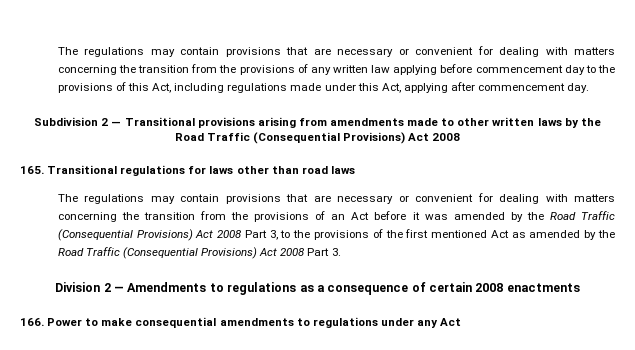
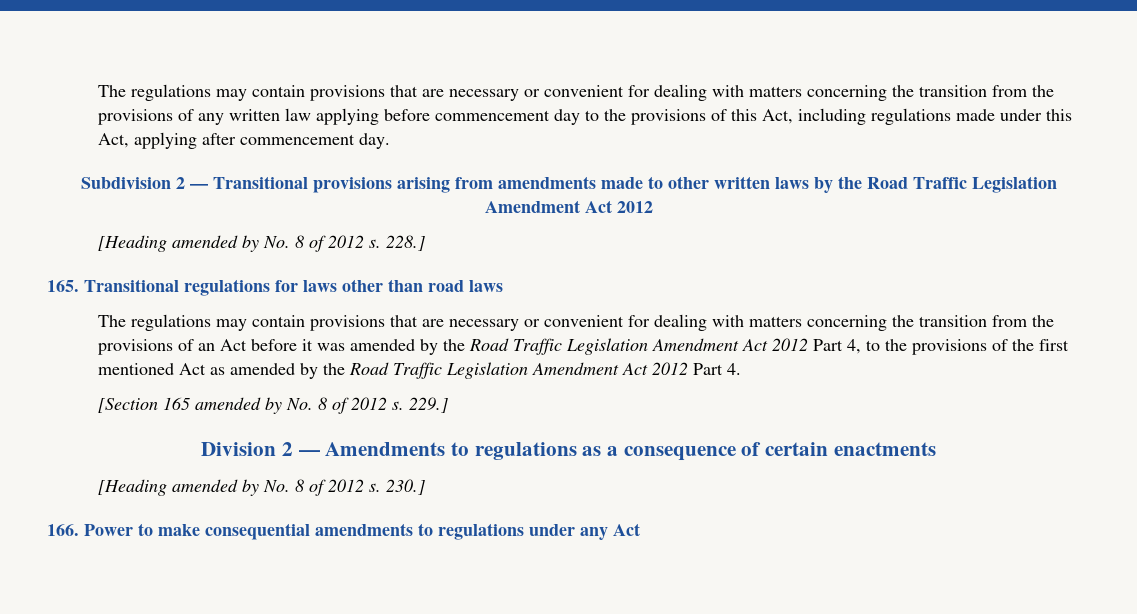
- Subdivision 2 — Transitional provisions arising from amendments made to other written laws by the Road Traffic (Consequential Provisions) Act 2008
+ Subdivision 2 — Transitional provisions arising from amendments made to other written laws by the Road Traffic Legislation Amendment Act 2012
+ [Heading amended by No. 8 of 2012 s. 228.]
- The regulations may contain provisions that are necessary or convenient for dealing with matters concerning the transition from the provisions of an Act before it was amended by the Road Traffic (Consequential Provisions) Act 2008 Part 3, to the provisions of the first mentioned Act as amended by the Road Traffic (Consequential Provisions) Act 2008 Part 3.
+ The regulations may contain provisions that are necessary or convenient for dealing with matters concerning the transition from the provisions of an Act before it was amended by the Road Traffic Legislation Amendment Act 2012 Part 4, to the provisions of the first mentioned Act as amended by the Road Traffic Legislation Amendment Act 2012 Part 4.
+ [Section 165 amended by No. 8 of 2012 s. 229.]
- Division 2 — Amendments to regulations as a consequence of certain 2008 enactments
+ Division 2 — Amendments to regulations as a consequence of certain enactments
+ [Heading amended by No. 8 of 2012 s. 230.]

